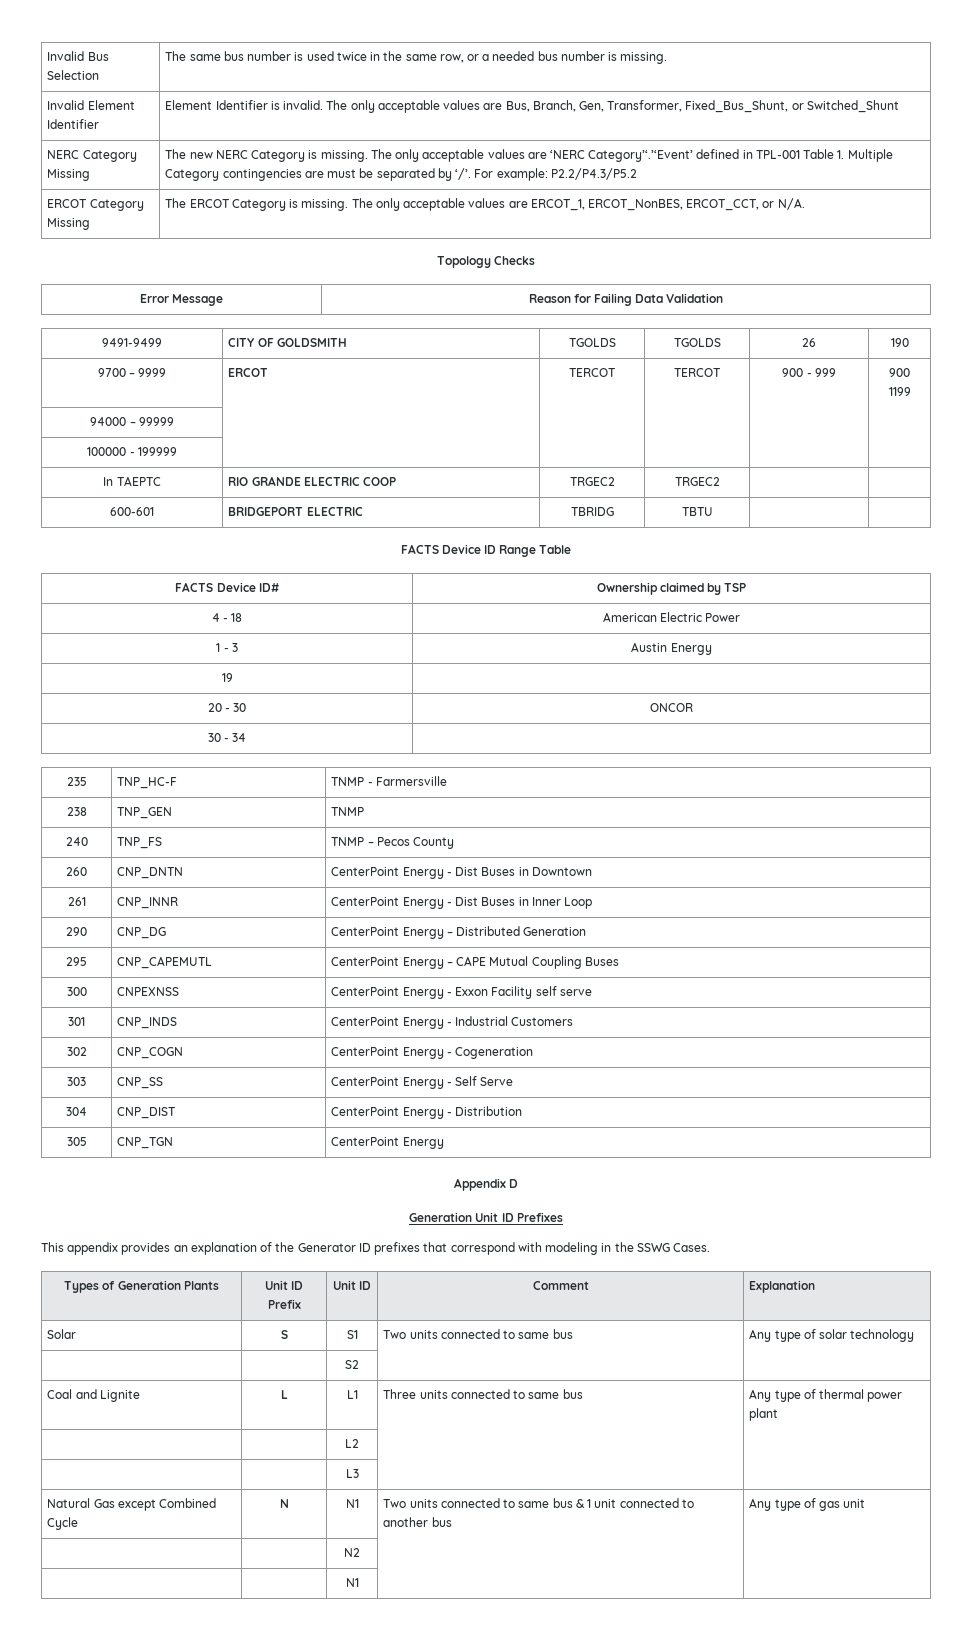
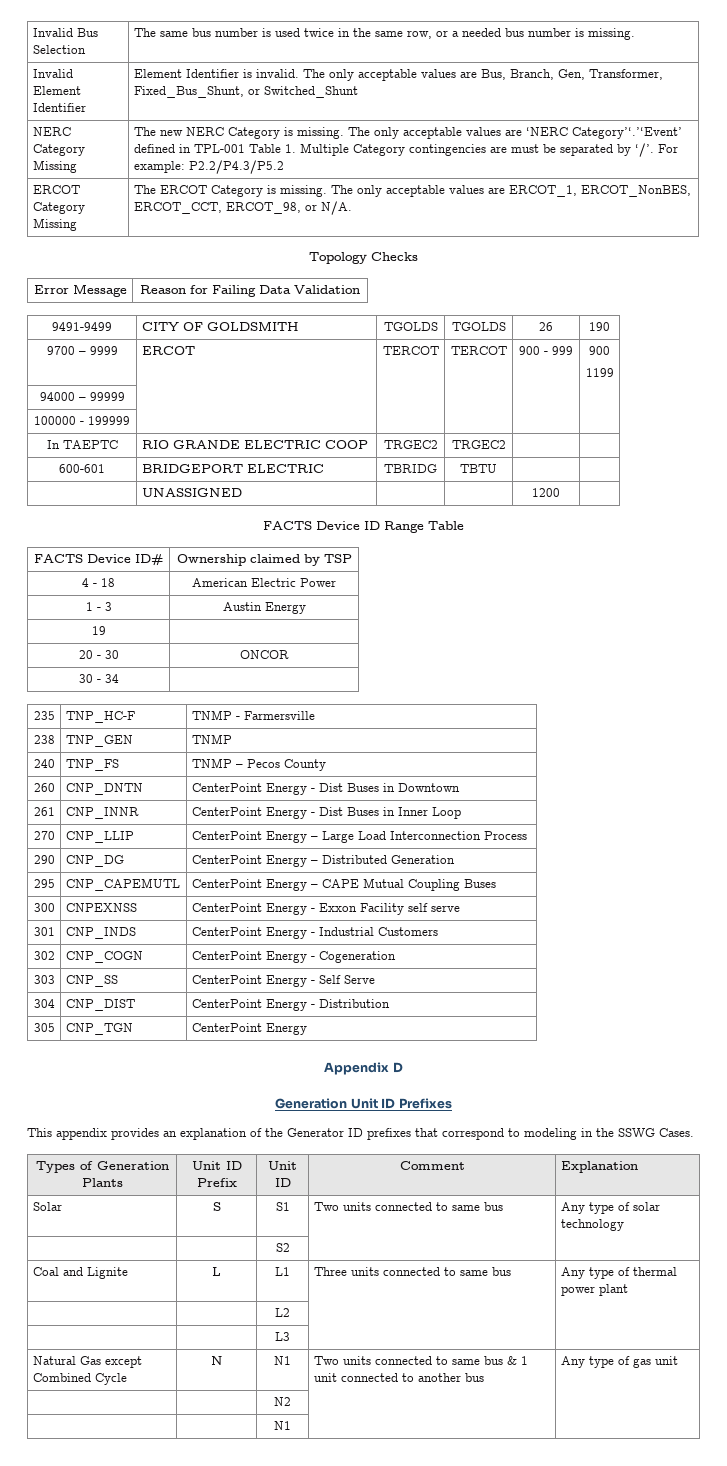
- ERCOT Category Missing | The ERCOT Category is missing. The only acceptable values are ERCOT_1, ERCOT_NonBES, ERCOT_CCT, or N/A.
+ ERCOT Category Missing | The ERCOT Category is missing. The only acceptable values are ERCOT_1, ERCOT_NonBES, ERCOT_CCT, ERCOT_98, or N/A.
+ | UNASSIGNED | | | 1200 |
+ 270 | CNP_LLIP | CenterPoint Energy – Large Load Interconnection Process
- This appendix provides an explanation of the Generator ID prefixes that correspond with modeling in the SSWG Cases.
+ This appendix provides an explanation of the Generator ID prefixes that correspond to modeling in the SSWG Cases.

